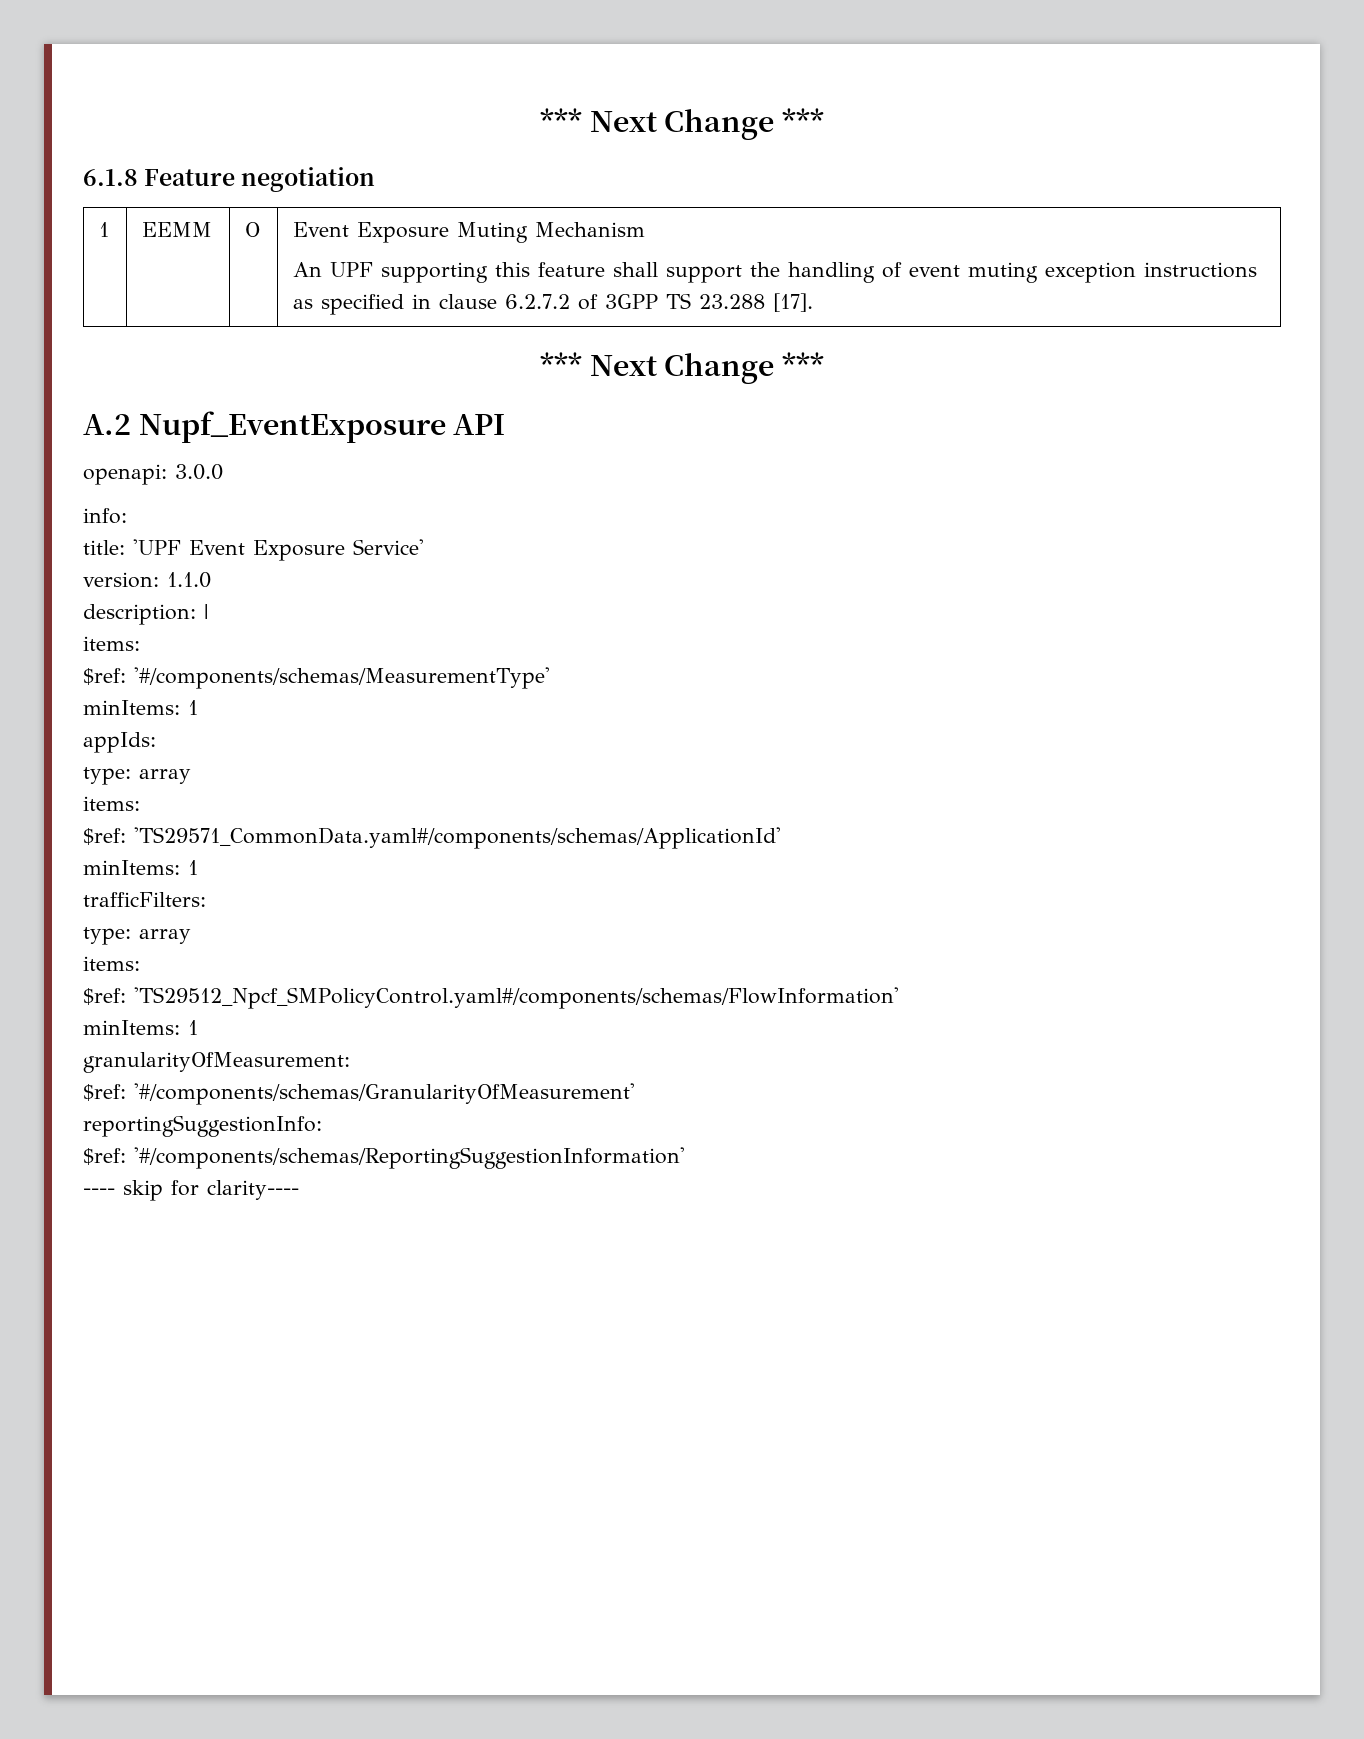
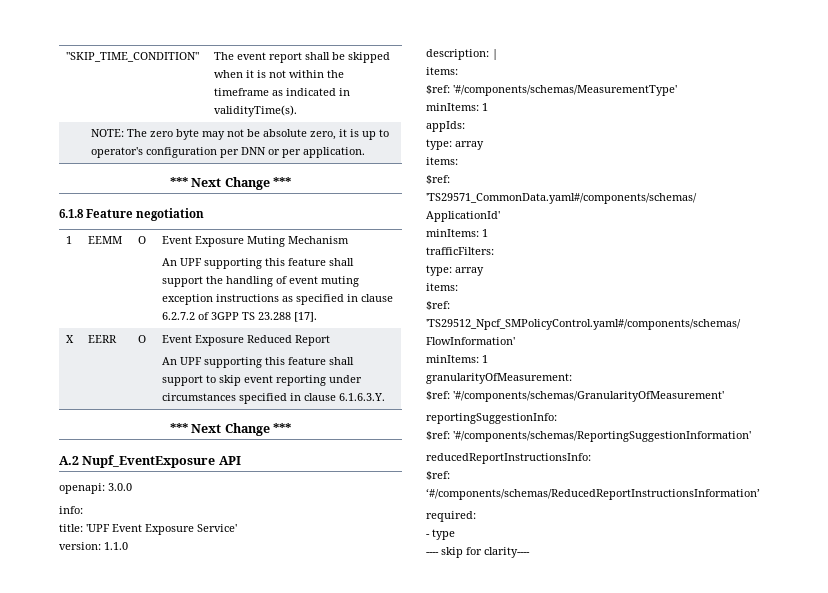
+ "SKIP_TIME_CONDITION" | The event report shall be skipped when it is not within the timeframe as indicated in validityTime(s).
+ NOTE: The zero byte may not be absolute zero, it is up to operator's configuration per DNN or per application.
+ X | EERR | O | Event Exposure Reduced Report
+ An UPF supporting this feature shall support to skip event reporting under circumstances specified in clause 6.1.6.3.Y.
+ reducedReportInstructionsInfo:
+ $ref: ‘#/components/schemas/ReducedReportInstructionsInformation’
+ required:
+ - type

